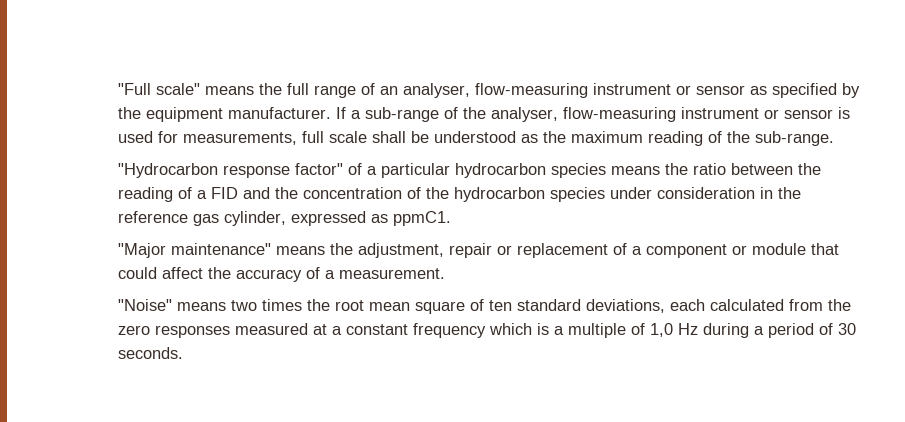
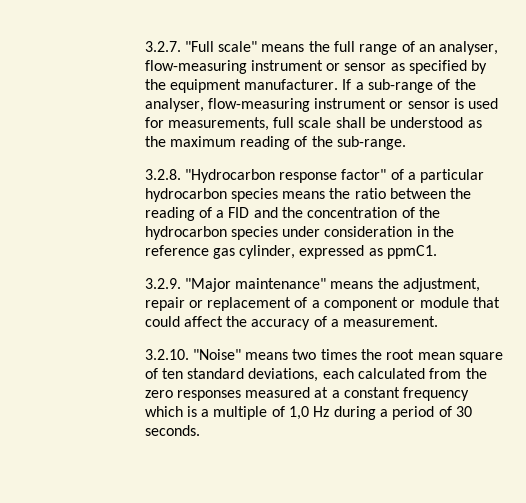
- "Full scale" means the full range of an analyser, flow-measuring instrument or sensor as specified by the equipment manufacturer.
+ 3.2.7. "Full scale" means the full range of an analyser, flow-measuring instrument or sensor as specified by the equipment manufacturer.
- "Hydrocarbon response factor" of a particular hydrocarbon species means the ratio between the reading of a FID and the concentration of the hydrocarbon species under consideration in the reference gas cylinder, expressed as ppmC1.
+ 3.2.8. "Hydrocarbon response factor" of a particular hydrocarbon species means the ratio between the reading of a FID and the concentration of the hydrocarbon species under consideration in the reference gas cylinder, expressed as ppmC1.
- "Major maintenance" means the adjustment, repair or replacement of a component or module that could affect the accuracy of a measurement.
+ 3.2.9. "Major maintenance" means the adjustment, repair or replacement of a component or module that could affect the accuracy of a measurement.
- "Noise" means two times the root mean square of ten standard deviations, each calculated from the zero responses measured at a constant frequency which is a multiple of 1,0 Hz during a period of 30 seconds.
+ 3.2.10. "Noise" means two times the root mean square of ten standard deviations, each calculated from the zero responses measured at a constant frequency which is a multiple of 1,0 Hz during a period of 30 seconds.

